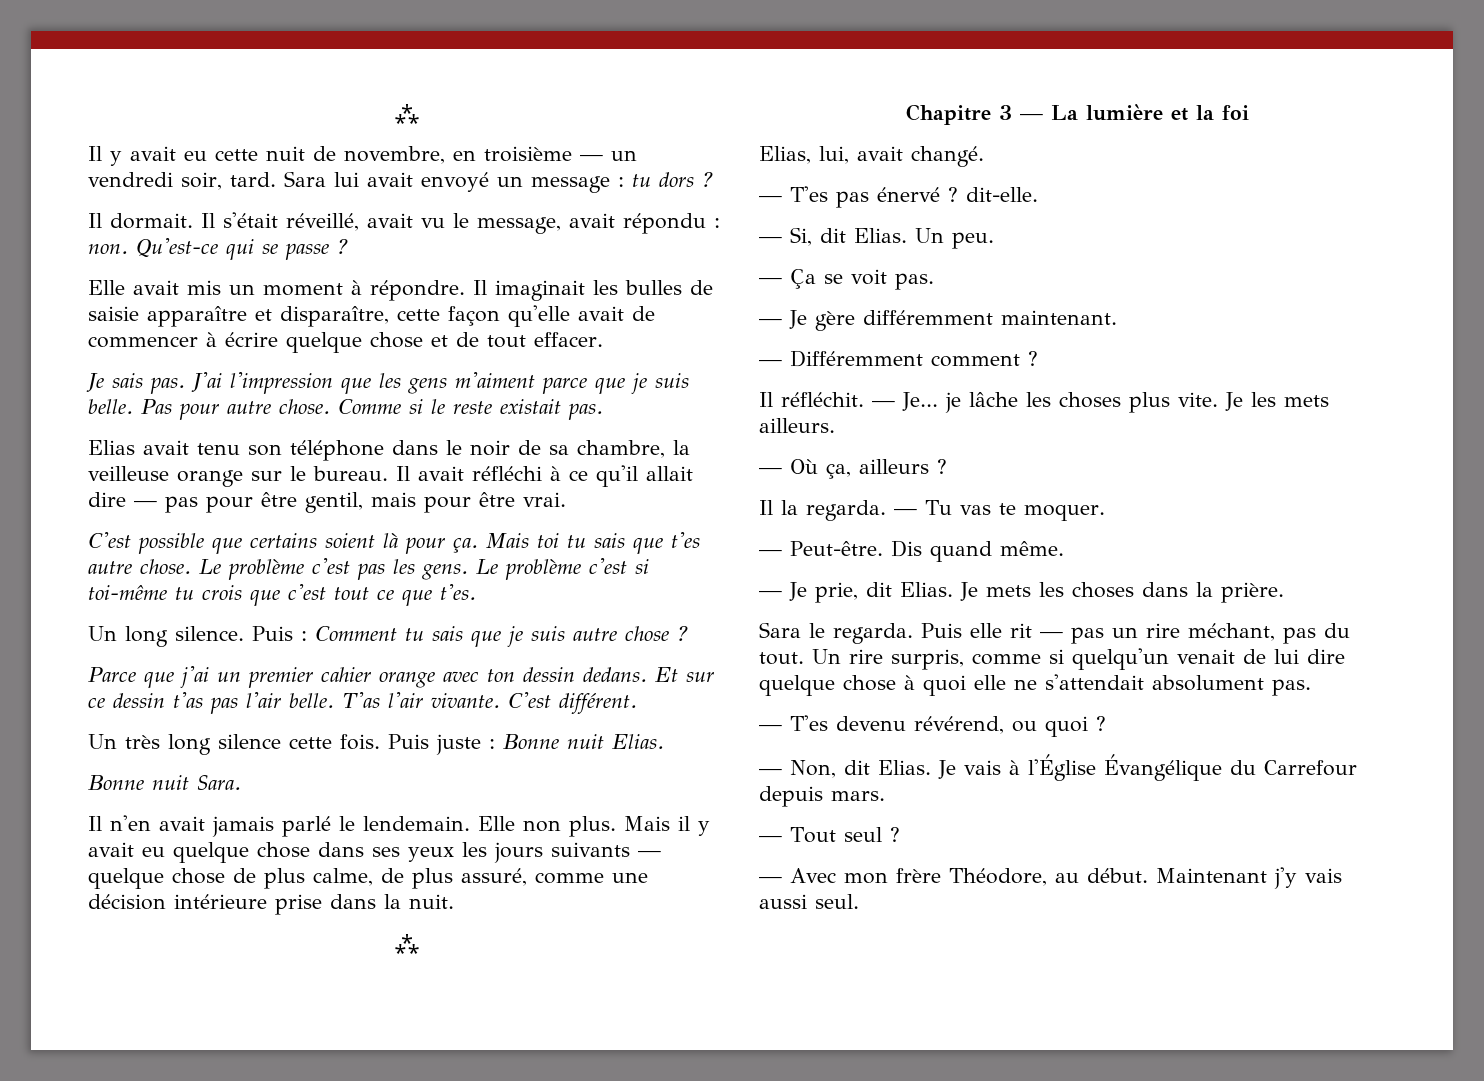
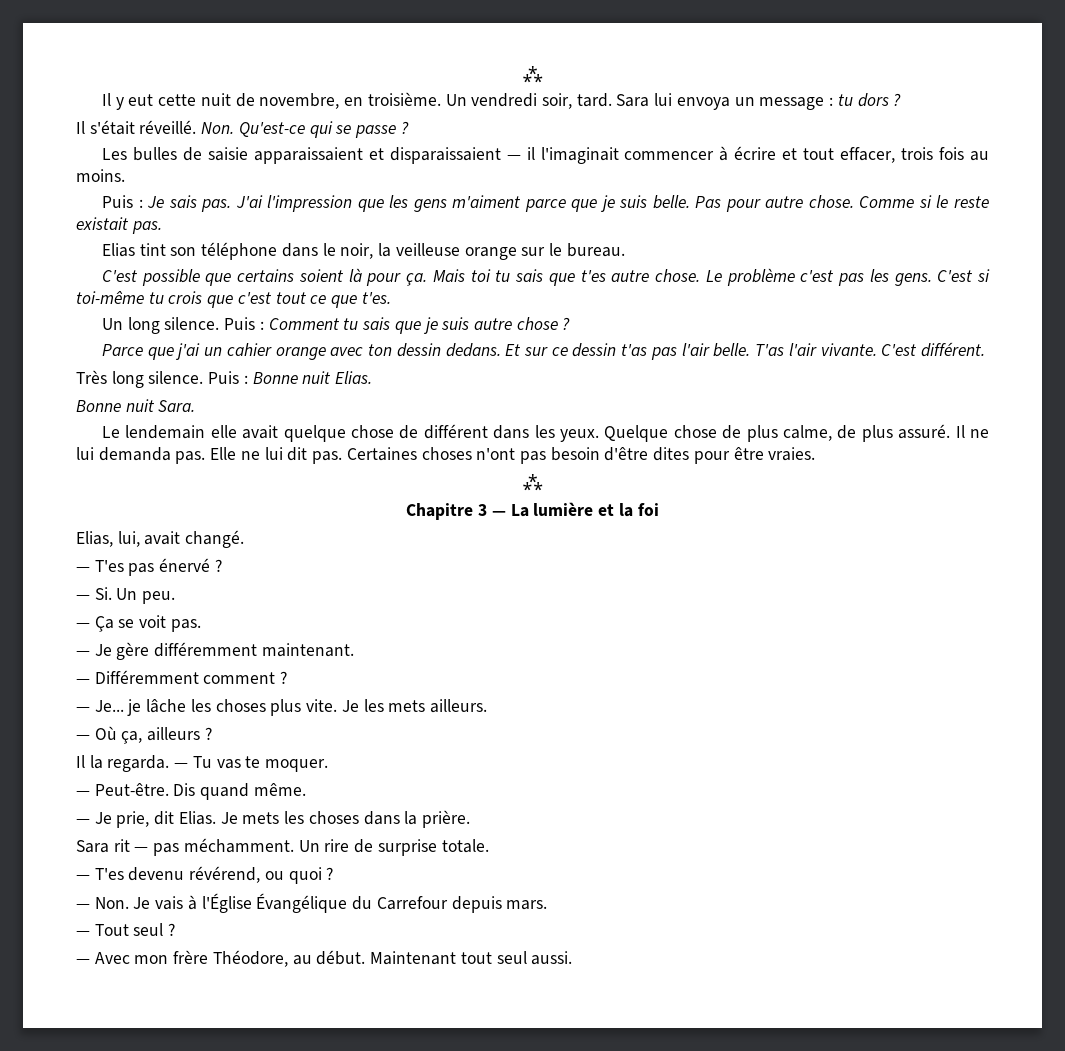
- Il y avait eu cette nuit de novembre, en troisième — un vendredi soir, tard.
+ Il y eut cette nuit de novembre, en troisième. Un vendredi soir, tard.
- Sara lui avait envoyé un message : tu dors ?
+ Sara lui envoya un message : tu dors ?
- Il dormait. Il s'était réveillé, avait vu le message, avait répondu : non. Qu'est-ce qui se passe ?
+ Il s'était réveillé. Non. Qu'est-ce qui se passe ?
- Elle avait mis un moment à répondre. Il imaginait les bulles de saisie apparaître et disparaître, cette façon qu'elle avait de commencer à écrire quelque chose et de tout effacer.
- Je sais pas.
+ Les bulles de saisie apparaissaient et disparaissaient — il l'imaginait commencer à écrire et tout effacer, trois fois au moins.
+ Puis : Je sais pas.
- Elias avait tenu son téléphone dans le noir de sa chambre, la veilleuse orange sur le bureau. Il avait réfléchi à ce qu'il allait dire — pas pour être gentil, mais pour être vrai.
+ Elias tint son téléphone dans le noir, la veilleuse orange sur le bureau.
- Le problème c'est si toi-même tu crois que c'est tout ce que t'es.
+ C'est si toi-même tu crois que c'est tout ce que t'es.
- Parce que j'ai un premier cahier orange avec ton dessin dedans.
+ Parce que j'ai un cahier orange avec ton dessin dedans.
- Un très long silence cette fois. Puis juste : Bonne nuit Elias.
+ Très long silence. Puis : Bonne nuit Elias.
- Il n'en avait jamais parlé le lendemain. Elle non plus. Mais il y avait eu quelque chose dans ses yeux les jours suivants — quelque chose de plus calme, de plus assuré, comme une décision intérieure prise dans la nuit.
+ Le lendemain elle avait quelque chose de différent dans les yeux. Quelque chose de plus calme, de plus assuré. Il ne lui demanda pas. Elle ne lui dit pas. Certaines choses n'ont pas besoin d'être dites pour être vraies.
- — T'es pas énervé ? dit-elle.
- — Si, dit Elias. Un peu.
+ — T'es pas énervé ?
+ — Si. Un peu.
- Il réfléchit.
- Sara le regarda. Puis elle rit — pas un rire méchant, pas du tout. Un rire surpris, comme si quelqu'un venait de lui dire quelque chose à quoi elle ne s'attendait absolument pas.
+ Sara rit — pas méchamment. Un rire de surprise totale.
- — Non, dit Elias. Je vais à l'Église Évangélique du Carrefour depuis mars.
+ — Non. Je vais à l'Église Évangélique du Carrefour depuis mars.
- Maintenant j'y vais aussi seul.
+ Maintenant tout seul aussi.

